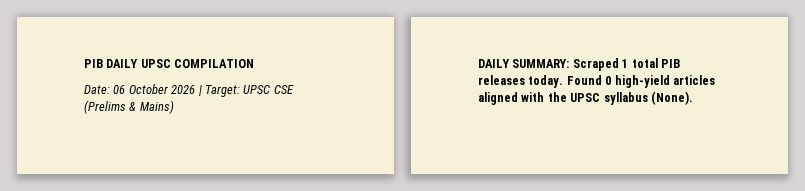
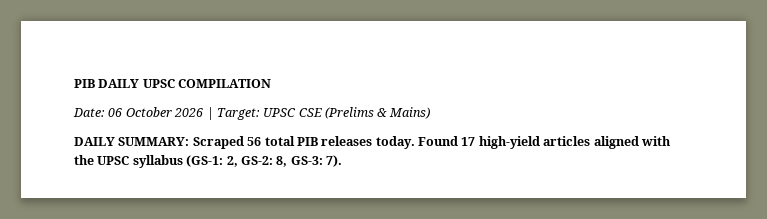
- DAILY SUMMARY: Scraped 1 total PIB releases today.
+ DAILY SUMMARY: Scraped 56 total PIB releases today.
- Found 0 high-yield articles aligned with the UPSC syllabus (None).
+ Found 17 high-yield articles aligned with the UPSC syllabus (GS-1: 2, GS-2: 8, GS-3: 7).

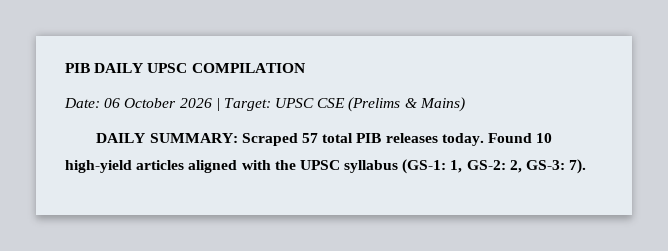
- DAILY SUMMARY: Scraped 56 total PIB releases today.
+ DAILY SUMMARY: Scraped 57 total PIB releases today.
- Found 17 high-yield articles aligned with the UPSC syllabus (GS-1: 2, GS-2: 8, GS-3: 7).
+ Found 10 high-yield articles aligned with the UPSC syllabus (GS-1: 1, GS-2: 2, GS-3: 7).

